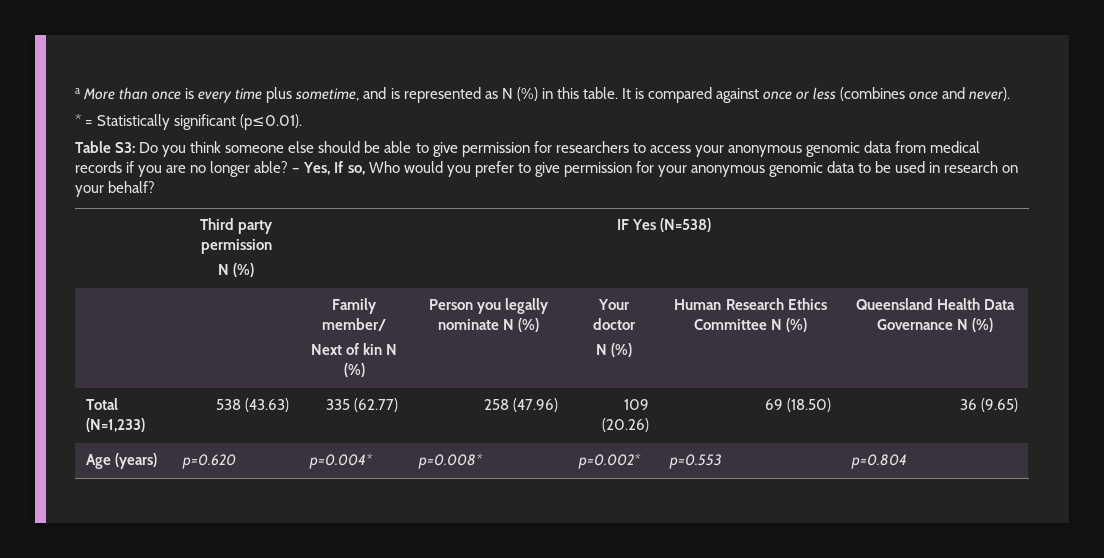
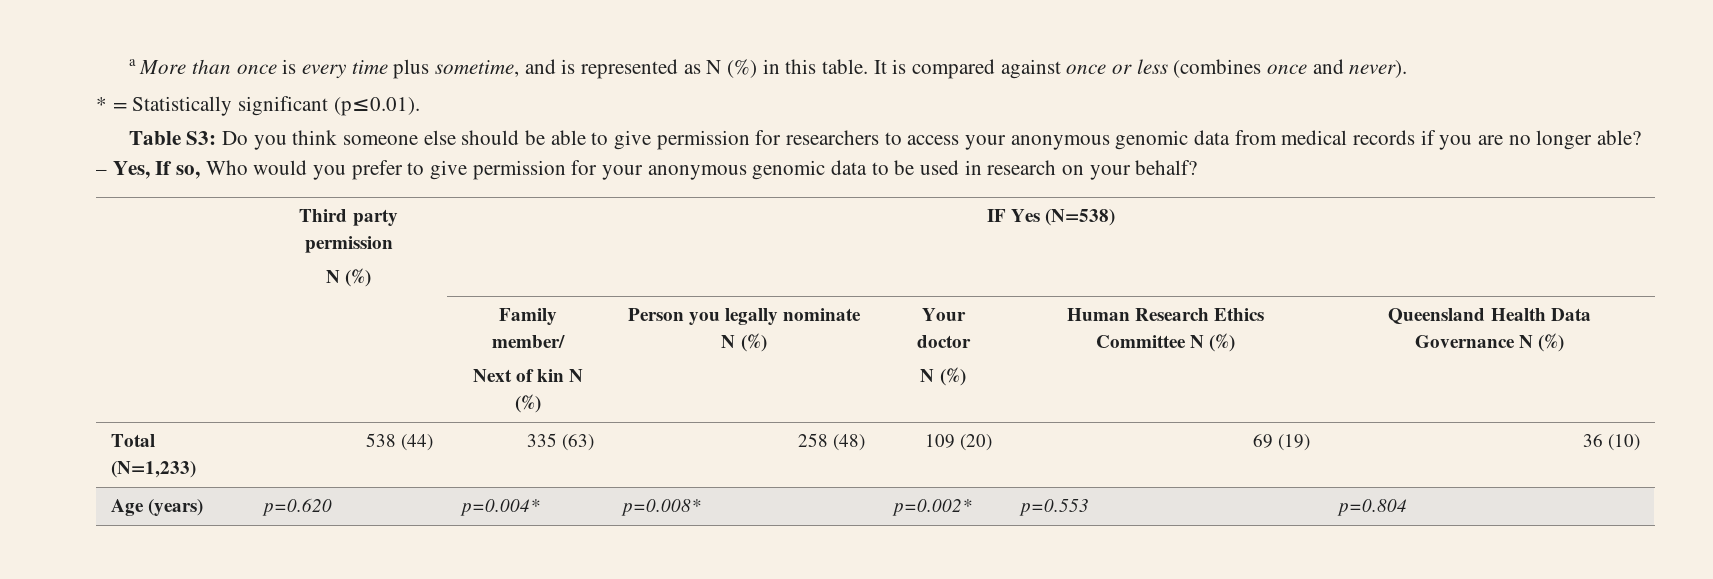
- Total (N=1,233) | 538 (43.63) | 335 (62.77) | 258 (47.96) | 109 (20.26) | 69 (18.50) | 36 (9.65)
+ Total (N=1,233) | 538 (44) | 335 (63) | 258 (48) | 109 (20) | 69 (19) | 36 (10)

